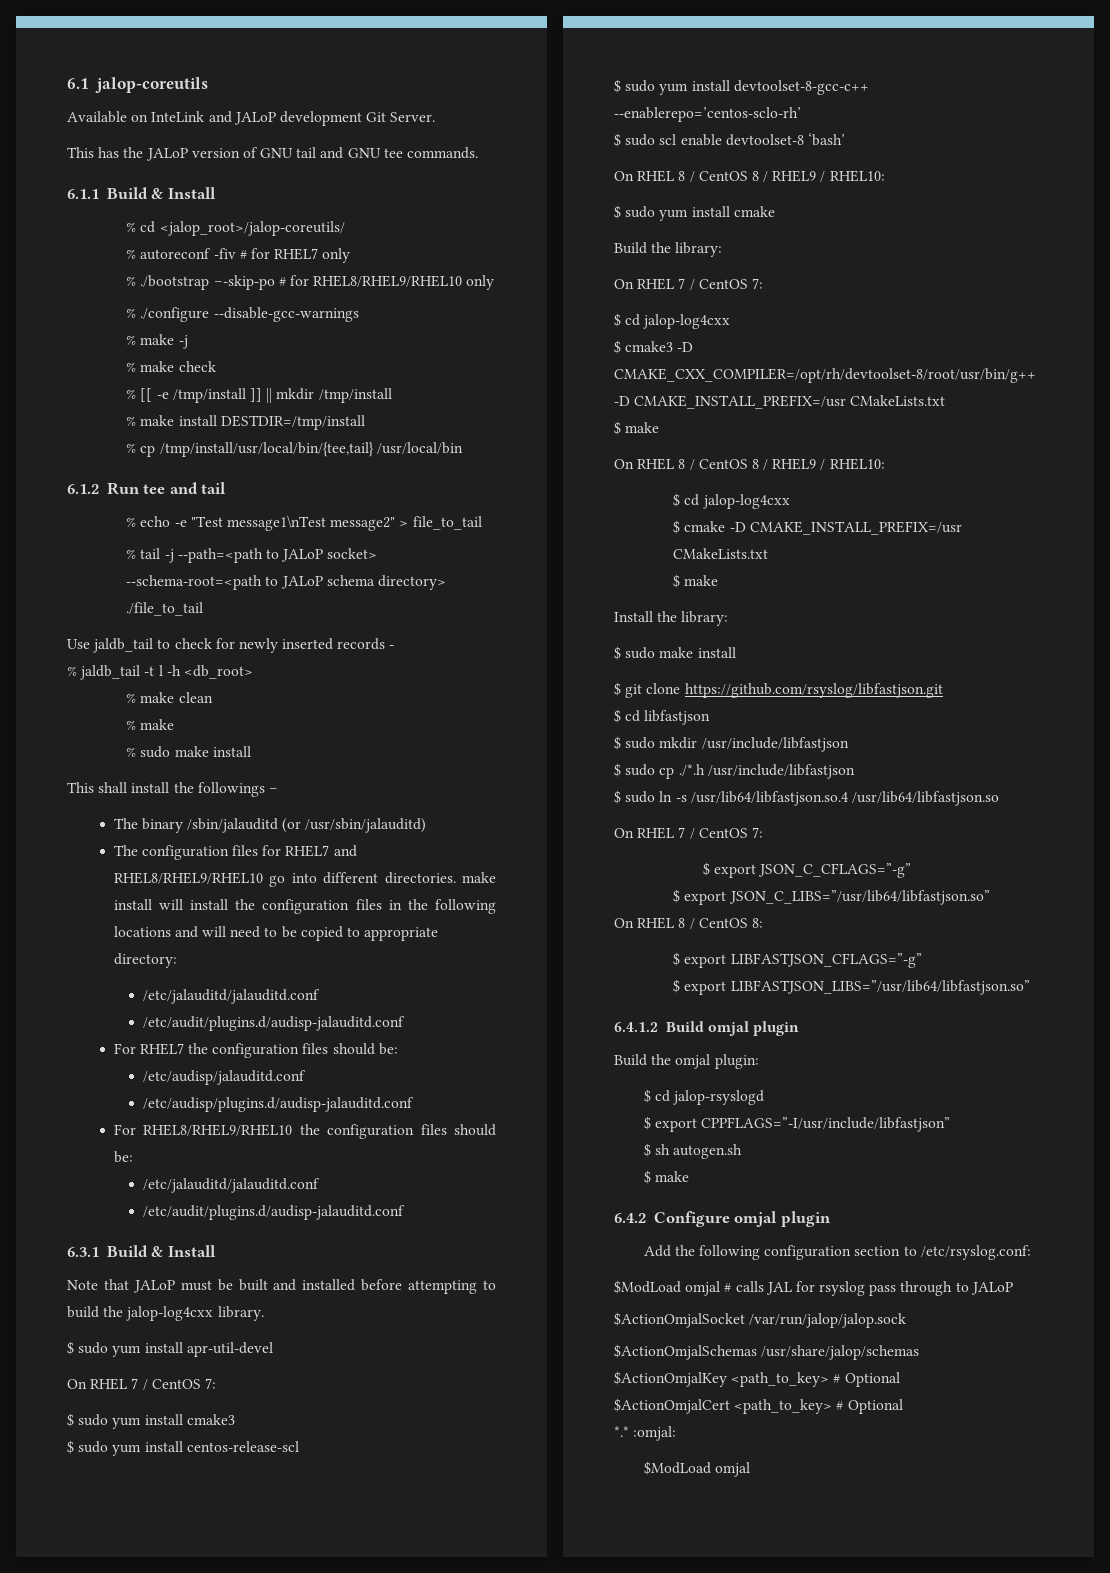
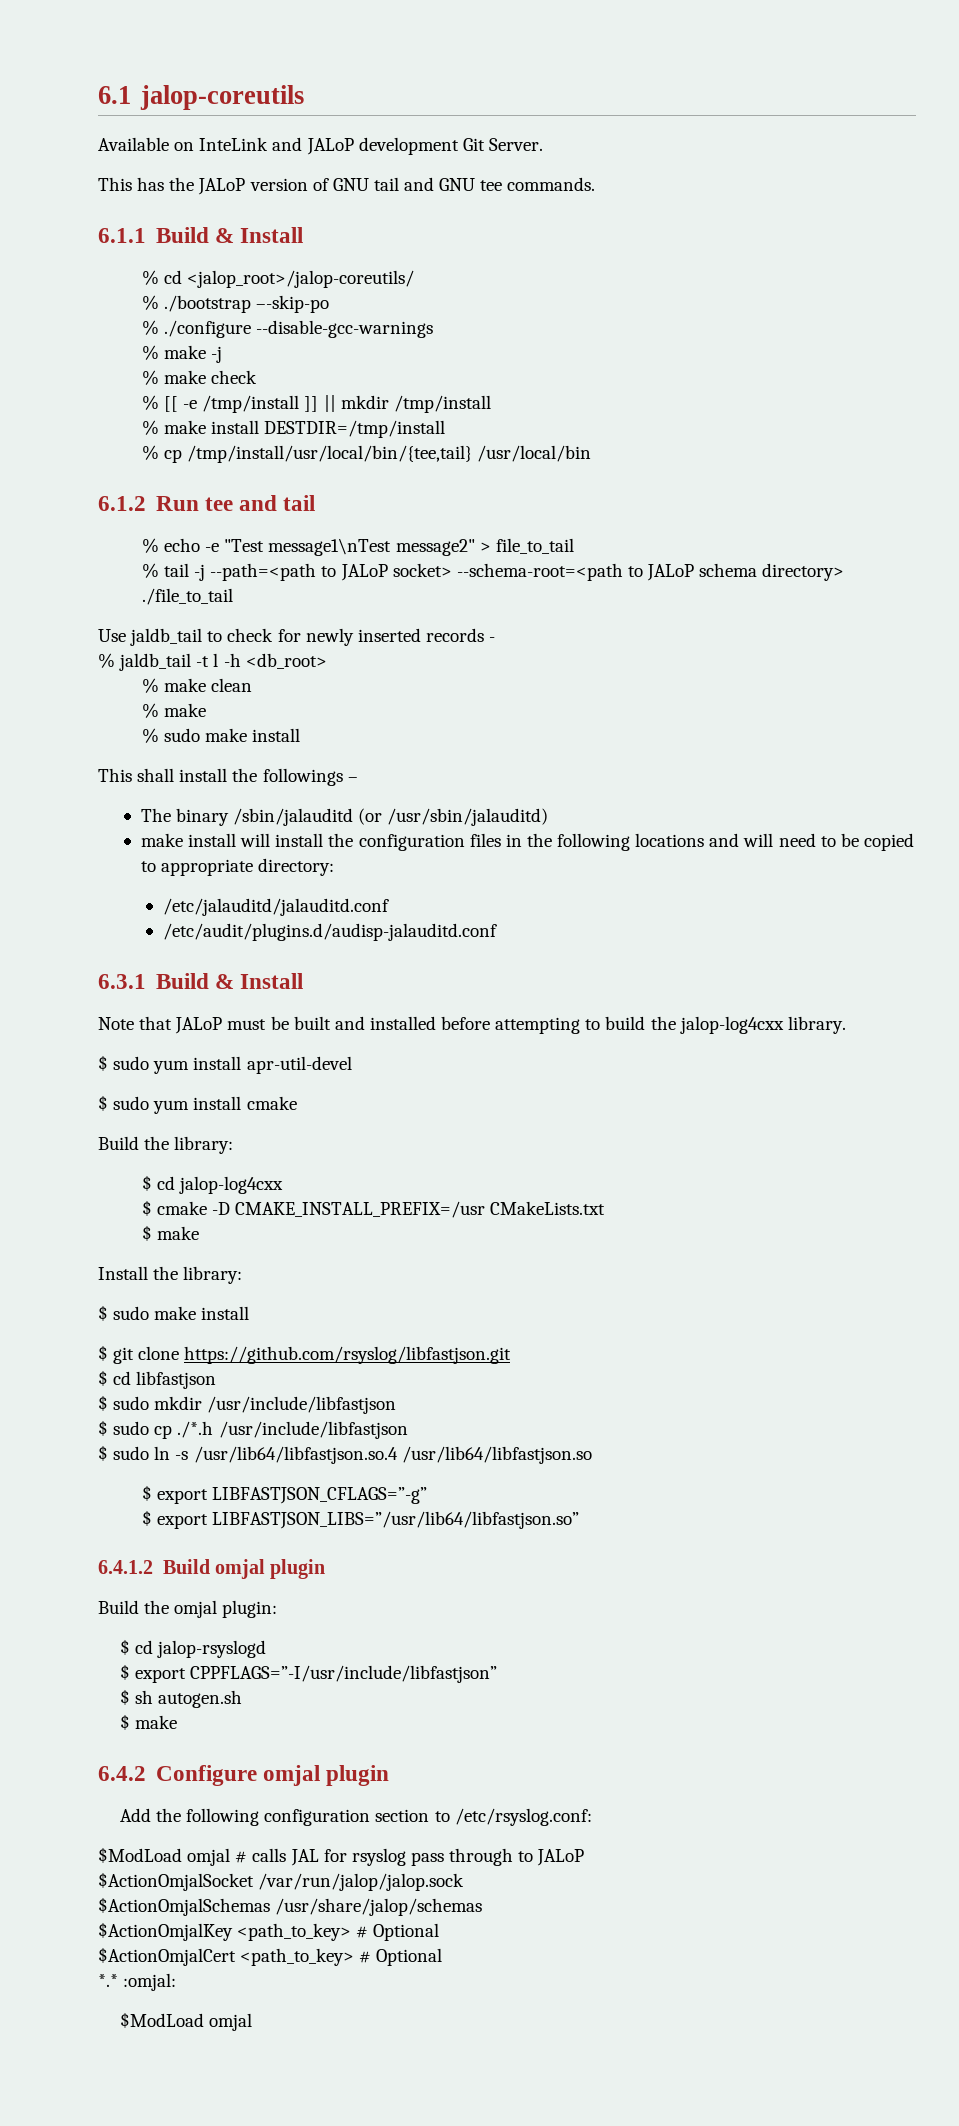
- % autoreconf -fiv # for RHEL7 only
- % ./bootstrap –-skip-po # for RHEL8/RHEL9/RHEL10 only
+ % ./bootstrap –-skip-po
- The configuration files for RHEL7 and RHEL8/RHEL9/RHEL10 go into different directories. make install will install the configuration files in the following locations and will need to be copied to appropriate directory:
+ make install will install the configuration files in the following locations and will need to be copied to appropriate directory:
- For RHEL7 the configuration files should be:
- /etc/audisp/jalauditd.conf
- /etc/audisp/plugins.d/audisp-jalauditd.conf
- For RHEL8/RHEL9/RHEL10 the configuration files should be:
- /etc/jalauditd/jalauditd.conf
- /etc/audit/plugins.d/audisp-jalauditd.conf
  $ sudo yum install apr-util-devel
- On RHEL 7 / CentOS 7:
- $ sudo yum install cmake3
- $ sudo yum install centos-release-scl
- $ sudo yum install devtoolset-8-gcc-c++ --enablerepo=’centos-sclo-rh’
- $ sudo scl enable devtoolset-8 ‘bash’
- On RHEL 8 / CentOS 8 / RHEL9 / RHEL10:
  Build the library:
- On RHEL 7 / CentOS 7:
- $ cd jalop-log4cxx
- $ cmake3 -D CMAKE_CXX_COMPILER=/opt/rh/devtoolset-8/root/usr/bin/g++ -D CMAKE_INSTALL_PREFIX=/usr CMakeLists.txt
- $ make
- On RHEL 8 / CentOS 8 / RHEL9 / RHEL10:
  $ sudo ln -s /usr/lib64/libfastjson.so.4 /usr/lib64/libfastjson.so
- On RHEL 7 / CentOS 7:
- $ export JSON_C_CFLAGS=”-g”
- $ export JSON_C_LIBS=”/usr/lib64/libfastjson.so”
- On RHEL 8 / CentOS 8:

